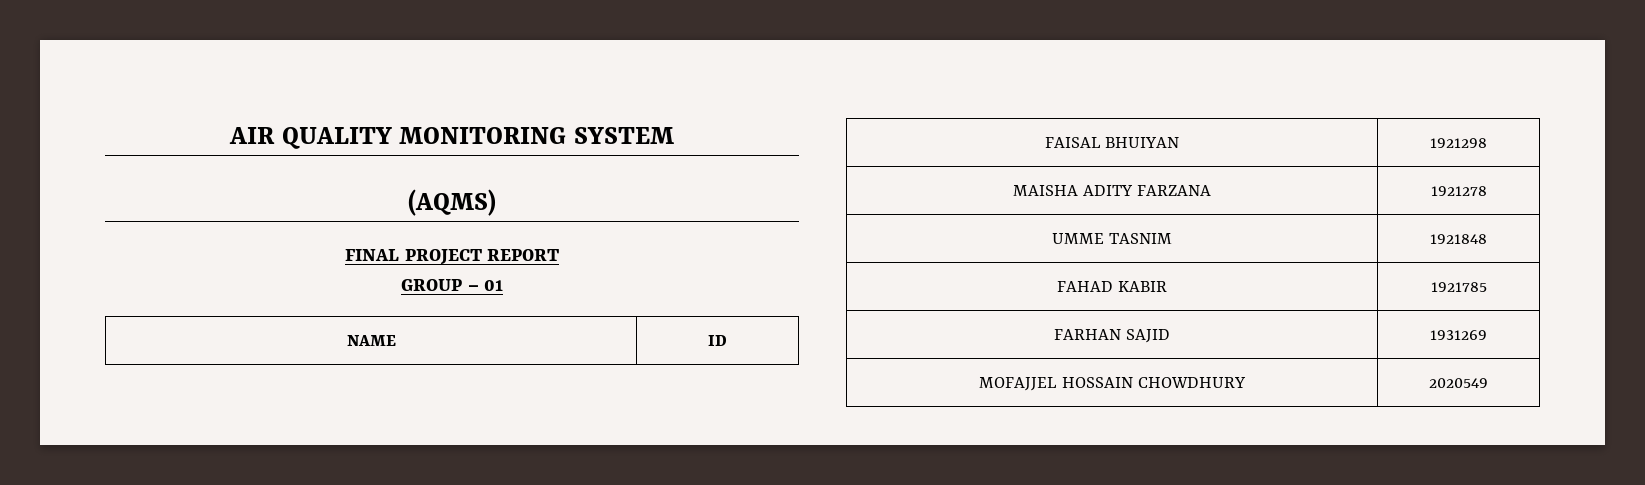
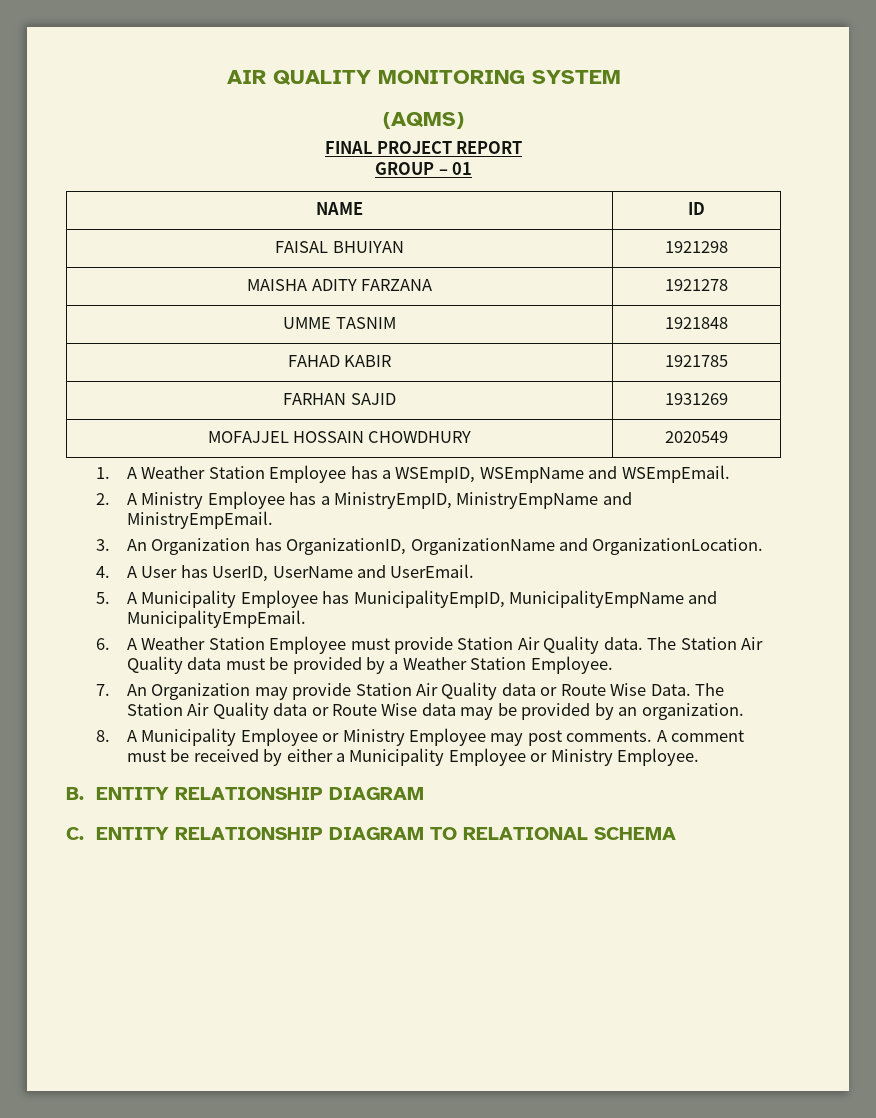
+ 1. A Weather Station Employee has a WSEmpID, WSEmpName and WSEmpEmail.
+ 2. A Ministry Employee has a MinistryEmpID, MinistryEmpName and MinistryEmpEmail.
+ 3. An Organization has OrganizationID, OrganizationName and OrganizationLocation.
+ 4. A User has UserID, UserName and UserEmail.
+ 5. A Municipality Employee has MunicipalityEmpID, MunicipalityEmpName and MunicipalityEmpEmail.
+ 6. A Weather Station Employee must provide Station Air Quality data. The Station Air Quality data must be provided by a Weather Station Employee.
+ 7. An Organization may provide Station Air Quality data or Route Wise Data. The Station Air Quality data or Route Wise data may be provided by an organization.
+ 8. A Municipality Employee or Ministry Employee may post comments. A comment must be received by either a Municipality Employee or Ministry Employee.
+ B. ENTITY RELATIONSHIP DIAGRAM
+ C. ENTITY RELATIONSHIP DIAGRAM TO RELATIONAL SCHEMA

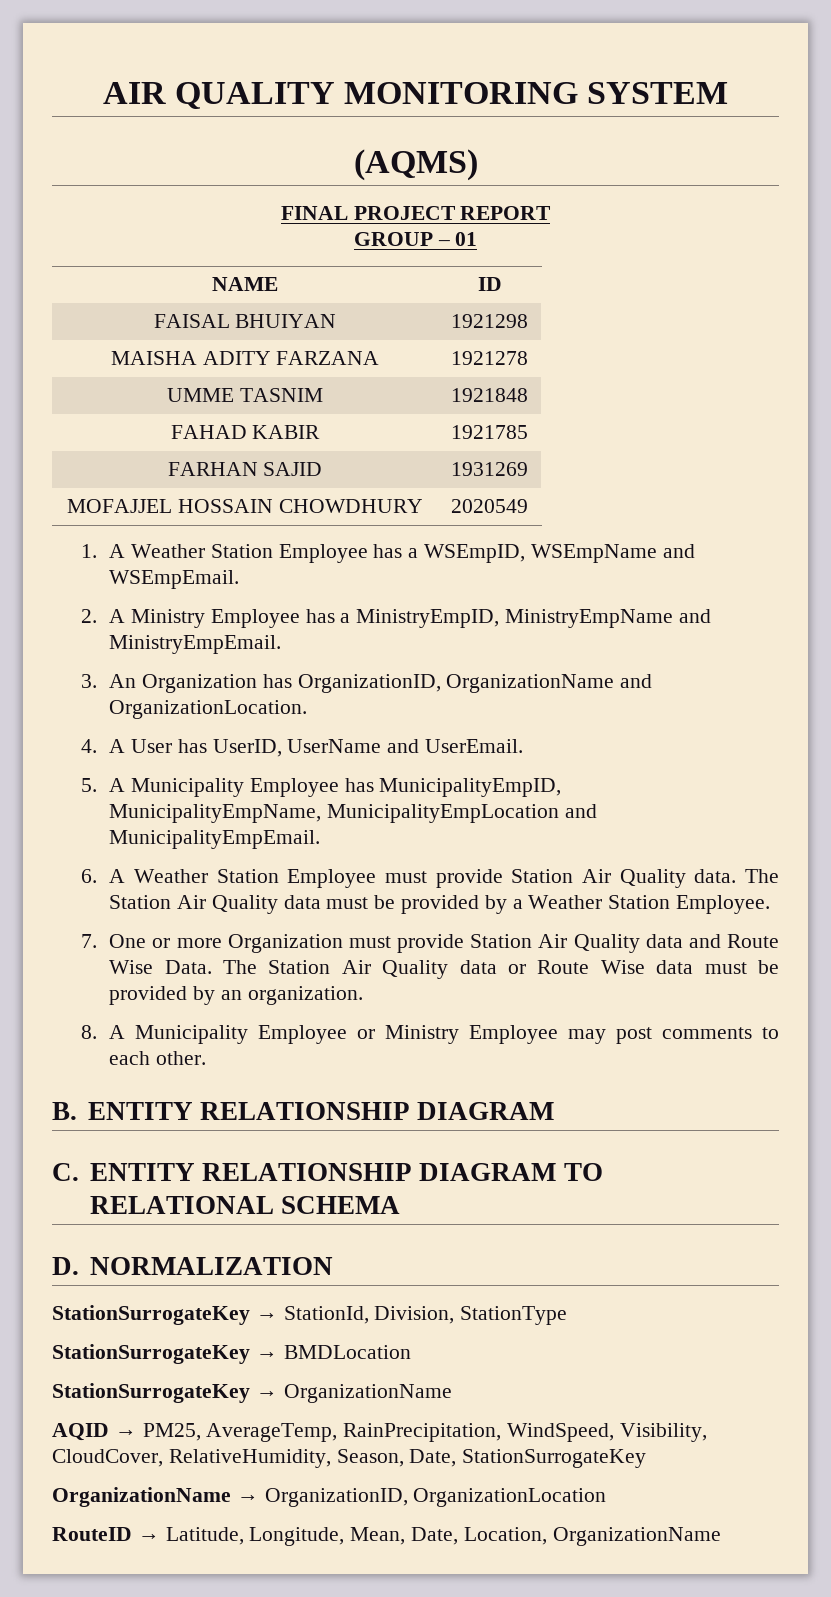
- 5. A Municipality Employee has MunicipalityEmpID, MunicipalityEmpName and MunicipalityEmpEmail.
+ 5. A Municipality Employee has MunicipalityEmpID, MunicipalityEmpName, MunicipalityEmpLocation and MunicipalityEmpEmail.
- 7. An Organization may provide Station Air Quality data or Route Wise Data.
+ 7. One or more Organization must provide Station Air Quality data and Route Wise Data.
- The Station Air Quality data or Route Wise data may be provided by an organization.
+ The Station Air Quality data or Route Wise data must be provided by an organization.
- 8. A Municipality Employee or Ministry Employee may post comments. A comment must be received by either a Municipality Employee or Ministry Employee.
+ 8. A Municipality Employee or Ministry Employee may post comments to each other.
+ D. NORMALIZATION
+ StationSurrogateKey → StationId, Division, StationType
+ StationSurrogateKey → BMDLocation
+ StationSurrogateKey → OrganizationName
+ AQID → PM25, AverageTemp, RainPrecipitation, WindSpeed, Visibility, CloudCover, RelativeHumidity, Season, Date, StationSurrogateKey
+ OrganizationName → OrganizationID, OrganizationLocation
+ RouteID → Latitude, Longitude, Mean, Date, Location, OrganizationName

